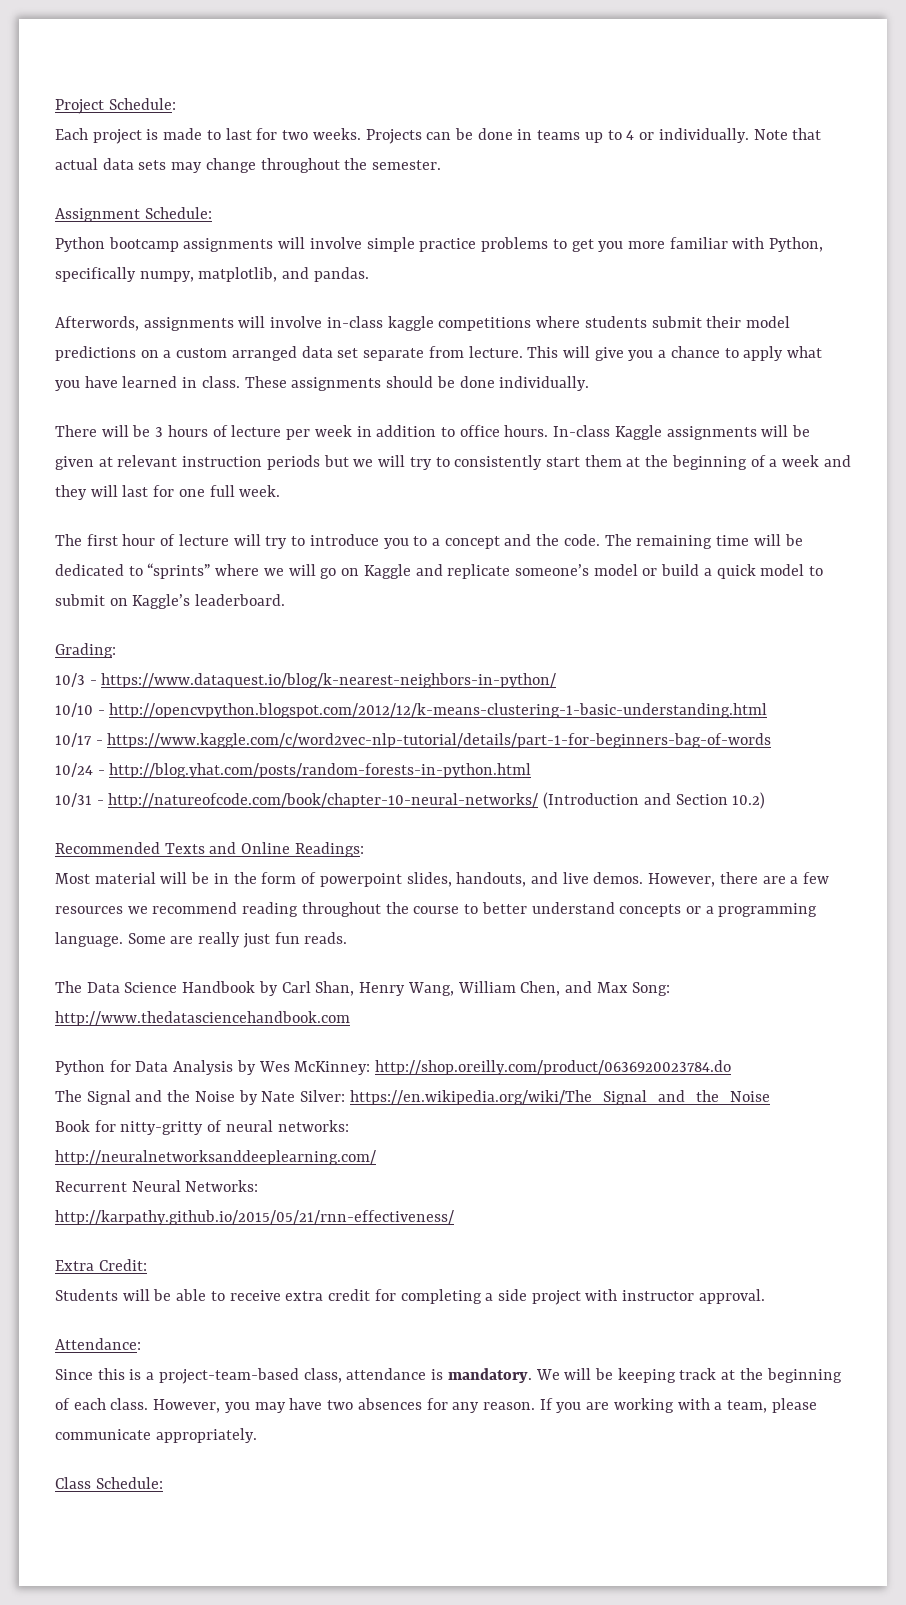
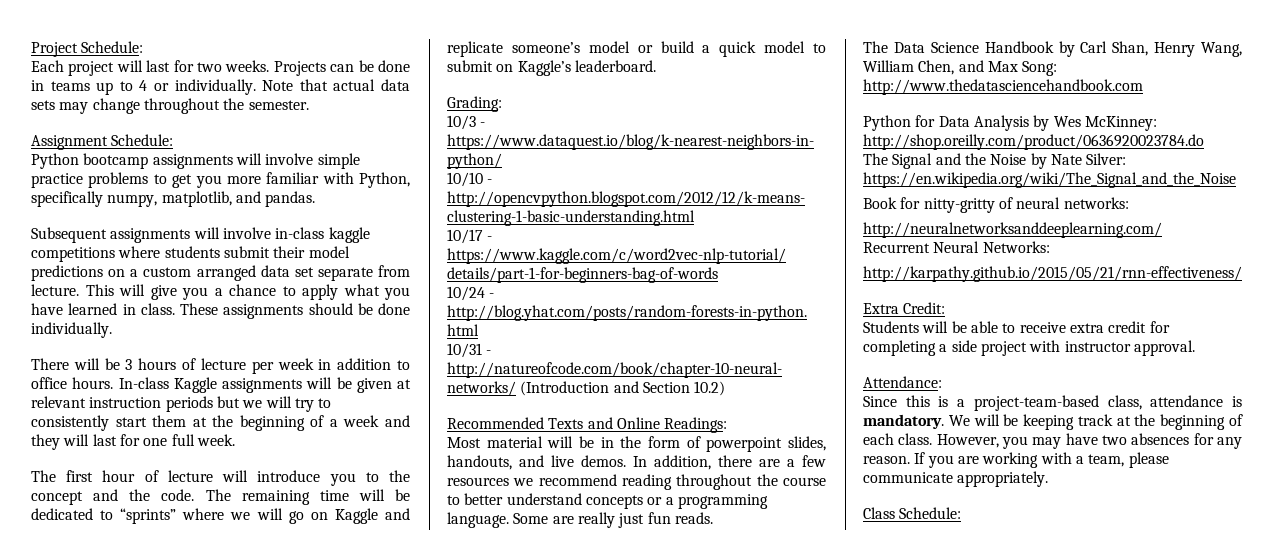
- Each project is made to last for two weeks.
+ Each project will last for two weeks.
- Afterwords, assignments will involve in-class kaggle competitions where students submit their model predictions on a custom arranged data set separate from lecture.
+ Subsequent assignments will involve in-class kaggle competitions where students submit their model predictions on a custom arranged data set separate from lecture.
- The first hour of lecture will try to introduce you to a concept and the code.
+ The first hour of lecture will introduce you to the concept and the code.
- However, there are a few resources we recommend reading throughout the course to better understand concepts or a programming language.
+ In addition, there are a few resources we recommend reading throughout the course to better understand concepts or a programming language.

